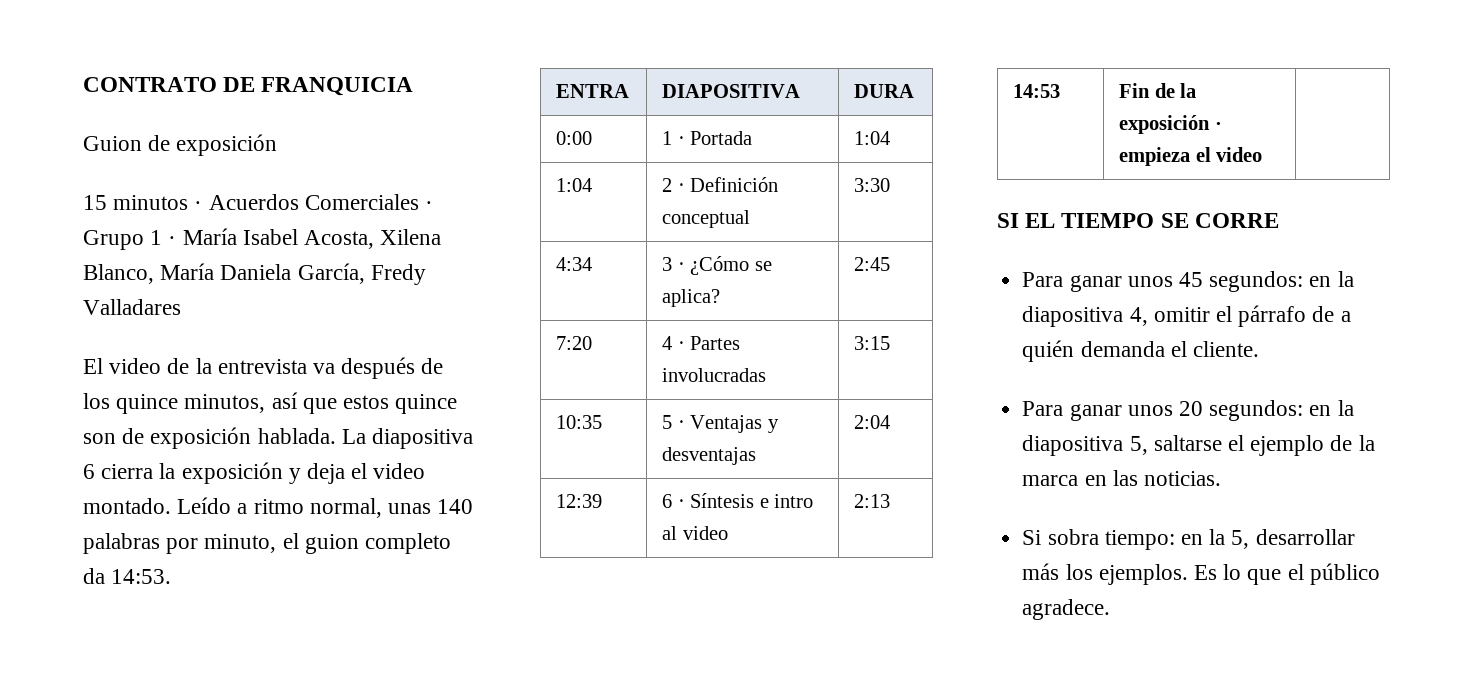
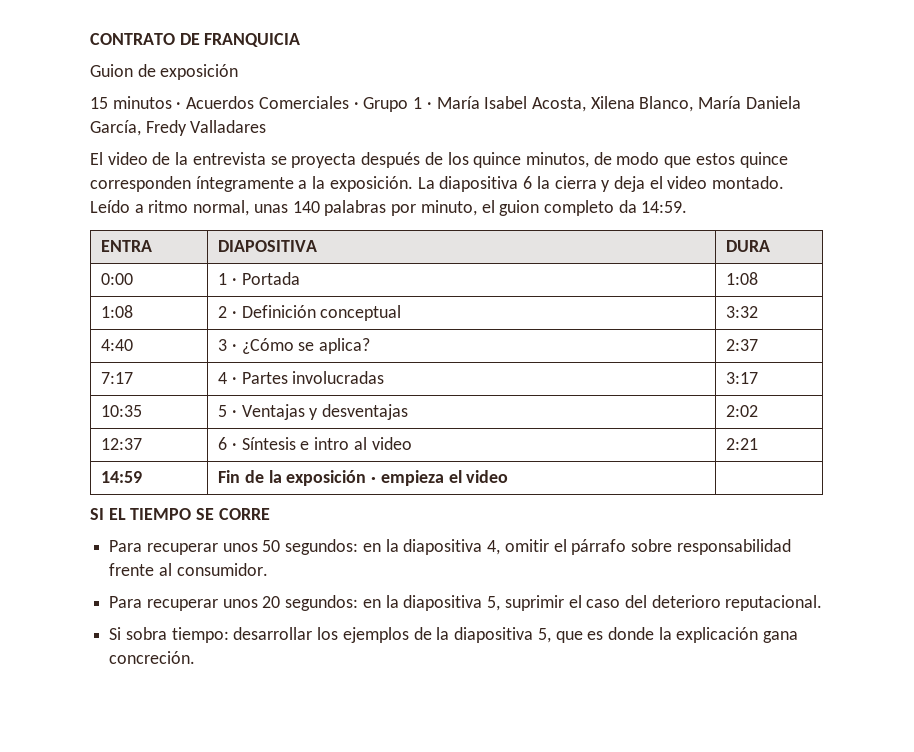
- El video de la entrevista va después de los quince minutos, así que estos quince son de exposición hablada. La diapositiva 6 cierra la exposición y deja el video montado.
+ El video de la entrevista se proyecta después de los quince minutos, de modo que estos quince corresponden íntegramente a la exposición. La diapositiva 6 la cierra y deja el video montado.
- Leído a ritmo normal, unas 140 palabras por minuto, el guion completo da 14:53.
+ Leído a ritmo normal, unas 140 palabras por minuto, el guion completo da 14:59.
- 0:00 | 1 · Portada | 1:04
- 1:04 | 2 · Definición conceptual | 3:30
- 4:34 | 3 · ¿Cómo se aplica? | 2:45
- 7:20 | 4 · Partes involucradas | 3:15
+ 0:00 | 1 · Portada | 1:08
+ 1:08 | 2 · Definición conceptual | 3:32
+ 4:40 | 3 · ¿Cómo se aplica? | 2:37
+ 7:17 | 4 · Partes involucradas | 3:17
- 10:35 | 5 · Ventajas y desventajas | 2:04
- 12:39 | 6 · Síntesis e intro al video | 2:13
- 14:53 | Fin de la exposición · empieza el video |
+ 10:35 | 5 · Ventajas y desventajas | 2:02
+ 12:37 | 6 · Síntesis e intro al video | 2:21
+ 14:59 | Fin de la exposición · empieza el video |
- Para ganar unos 45 segundos: en la diapositiva 4, omitir el párrafo de a quién demanda el cliente.
- Para ganar unos 20 segundos: en la diapositiva 5, saltarse el ejemplo de la marca en las noticias.
- Si sobra tiempo: en la 5, desarrollar más los ejemplos. Es lo que el público agradece.
+ Para recuperar unos 50 segundos: en la diapositiva 4, omitir el párrafo sobre responsabilidad frente al consumidor.
+ Para recuperar unos 20 segundos: en la diapositiva 5, suprimir el caso del deterioro reputacional.
+ Si sobra tiempo: desarrollar los ejemplos de la diapositiva 5, que es donde la explicación gana concreción.

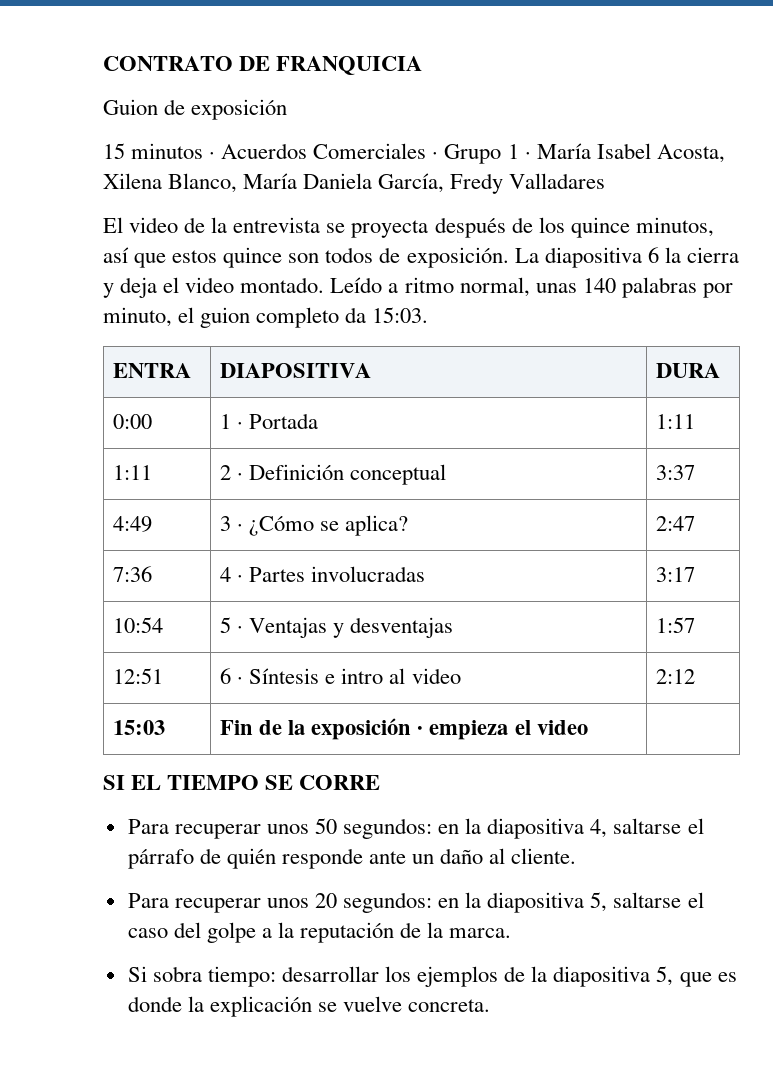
- El video de la entrevista se proyecta después de los quince minutos, de modo que estos quince corresponden íntegramente a la exposición.
+ El video de la entrevista se proyecta después de los quince minutos, así que estos quince son todos de exposición.
- Leído a ritmo normal, unas 140 palabras por minuto, el guion completo da 14:59.
+ Leído a ritmo normal, unas 140 palabras por minuto, el guion completo da 15:03.
- 0:00 | 1 · Portada | 1:08
- 1:08 | 2 · Definición conceptual | 3:32
- 4:40 | 3 · ¿Cómo se aplica? | 2:37
- 7:17 | 4 · Partes involucradas | 3:17
+ 0:00 | 1 · Portada | 1:11
+ 1:11 | 2 · Definición conceptual | 3:37
+ 4:49 | 3 · ¿Cómo se aplica? | 2:47
+ 7:36 | 4 · Partes involucradas | 3:17
- 10:35 | 5 · Ventajas y desventajas | 2:02
- 12:37 | 6 · Síntesis e intro al video | 2:21
- 14:59 | Fin de la exposición · empieza el video |
+ 10:54 | 5 · Ventajas y desventajas | 1:57
+ 12:51 | 6 · Síntesis e intro al video | 2:12
+ 15:03 | Fin de la exposición · empieza el video |
- Para recuperar unos 50 segundos: en la diapositiva 4, omitir el párrafo sobre responsabilidad frente al consumidor.
+ Para recuperar unos 50 segundos: en la diapositiva 4, saltarse el párrafo de quién responde ante un daño al cliente.
- Para recuperar unos 20 segundos: en la diapositiva 5, suprimir el caso del deterioro reputacional.
+ Para recuperar unos 20 segundos: en la diapositiva 5, saltarse el caso del golpe a la reputación de la marca.
- Si sobra tiempo: desarrollar los ejemplos de la diapositiva 5, que es donde la explicación gana concreción.
+ Si sobra tiempo: desarrollar los ejemplos de la diapositiva 5, que es donde la explicación se vuelve concreta.

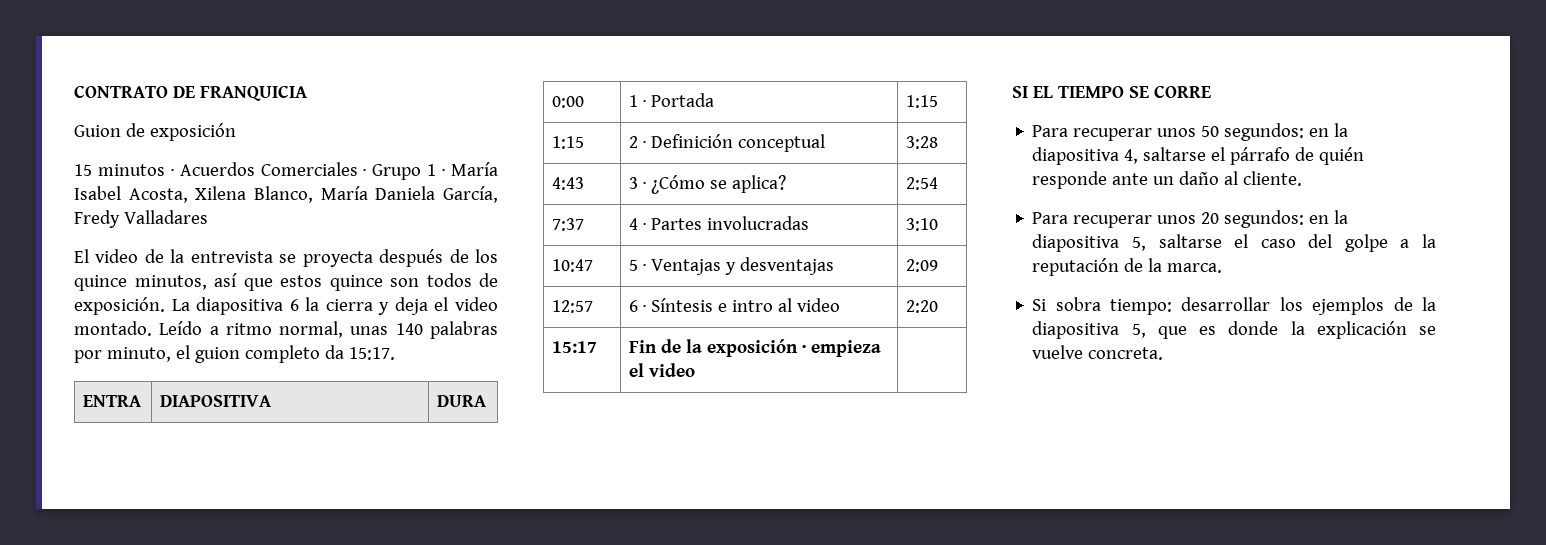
- Leído a ritmo normal, unas 140 palabras por minuto, el guion completo da 15:03.
+ Leído a ritmo normal, unas 140 palabras por minuto, el guion completo da 15:17.
- 0:00 | 1 · Portada | 1:11
- 1:11 | 2 · Definición conceptual | 3:37
- 4:49 | 3 · ¿Cómo se aplica? | 2:47
- 7:36 | 4 · Partes involucradas | 3:17
- 10:54 | 5 · Ventajas y desventajas | 1:57
- 12:51 | 6 · Síntesis e intro al video | 2:12
- 15:03 | Fin de la exposición · empieza el video |
+ 0:00 | 1 · Portada | 1:15
+ 1:15 | 2 · Definición conceptual | 3:28
+ 4:43 | 3 · ¿Cómo se aplica? | 2:54
+ 7:37 | 4 · Partes involucradas | 3:10
+ 10:47 | 5 · Ventajas y desventajas | 2:09
+ 12:57 | 6 · Síntesis e intro al video | 2:20
+ 15:17 | Fin de la exposición · empieza el video |

